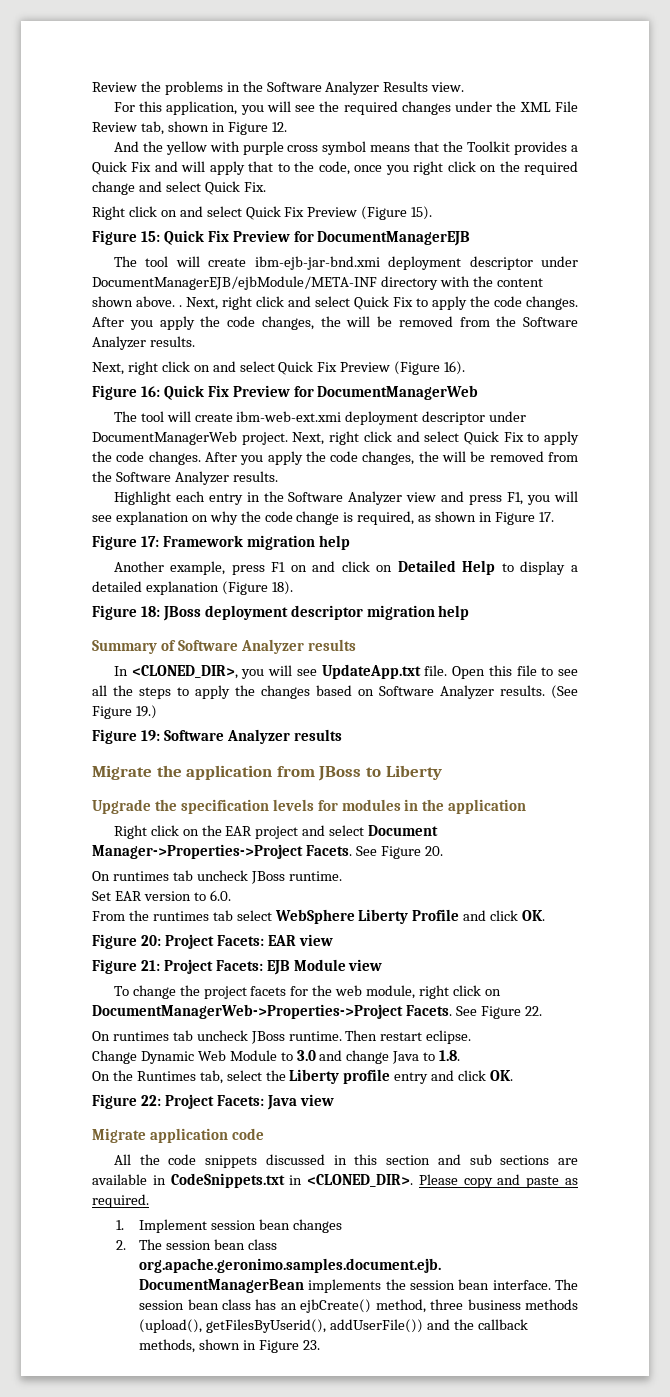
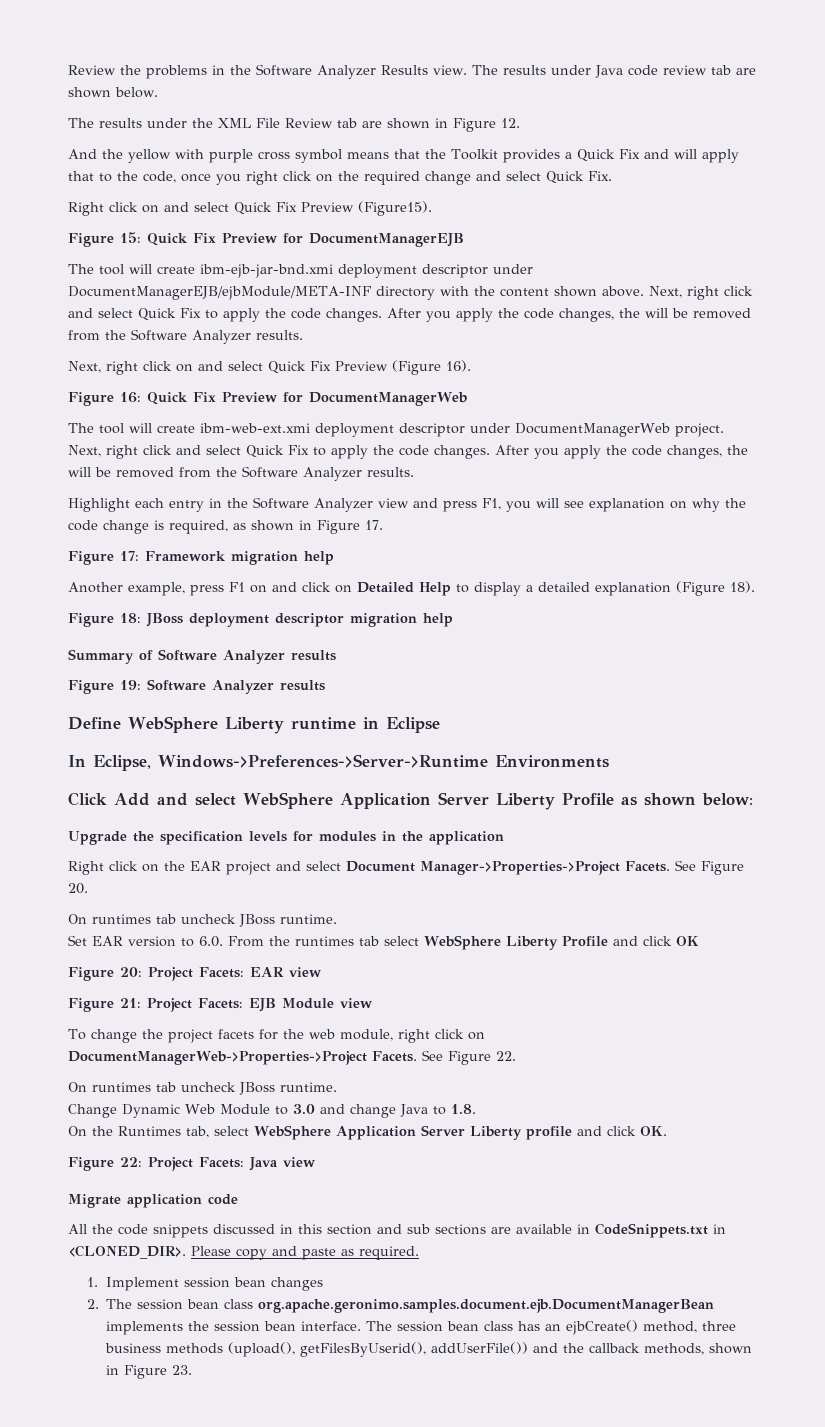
- Review the problems in the Software Analyzer Results view.
- For this application, you will see the required changes under the XML File Review tab, shown in Figure 12.
+ Review the problems in the Software Analyzer Results view. The results under Java code review tab are shown below.
+ The results under the XML File Review tab are shown in Figure 12.
- Right click on and select Quick Fix Preview (Figure 15).
+ Right click on and select Quick Fix Preview (Figure15).
- The tool will create ibm-ejb-jar-bnd.xmi deployment descriptor under DocumentManagerEJB/ejbModule/META-INF directory with the content shown above. .
+ The tool will create ibm-ejb-jar-bnd.xmi deployment descriptor under DocumentManagerEJB/ejbModule/META-INF directory with the content shown above.
- In <CLONED_DIR>, you will see UpdateApp.txt file. Open this file to see all the steps to apply the changes based on Software Analyzer results. (See Figure 19.)
- Migrate the application from JBoss to Liberty
+ Define WebSphere Liberty runtime in Eclipse
+ In Eclipse, Windows->Preferences->Server->Runtime Environments
+ Click Add and select WebSphere Application Server Liberty Profile as shown below:
- Set EAR version to 6.0.
- From the runtimes tab select WebSphere Liberty Profile and click OK.
+ Set EAR version to 6.0. From the runtimes tab select WebSphere Liberty Profile and click OK
- Then restart eclipse.
- On the Runtimes tab, select the Liberty profile entry and click OK.
+ On the Runtimes tab, select WebSphere Application Server Liberty profile and click OK.

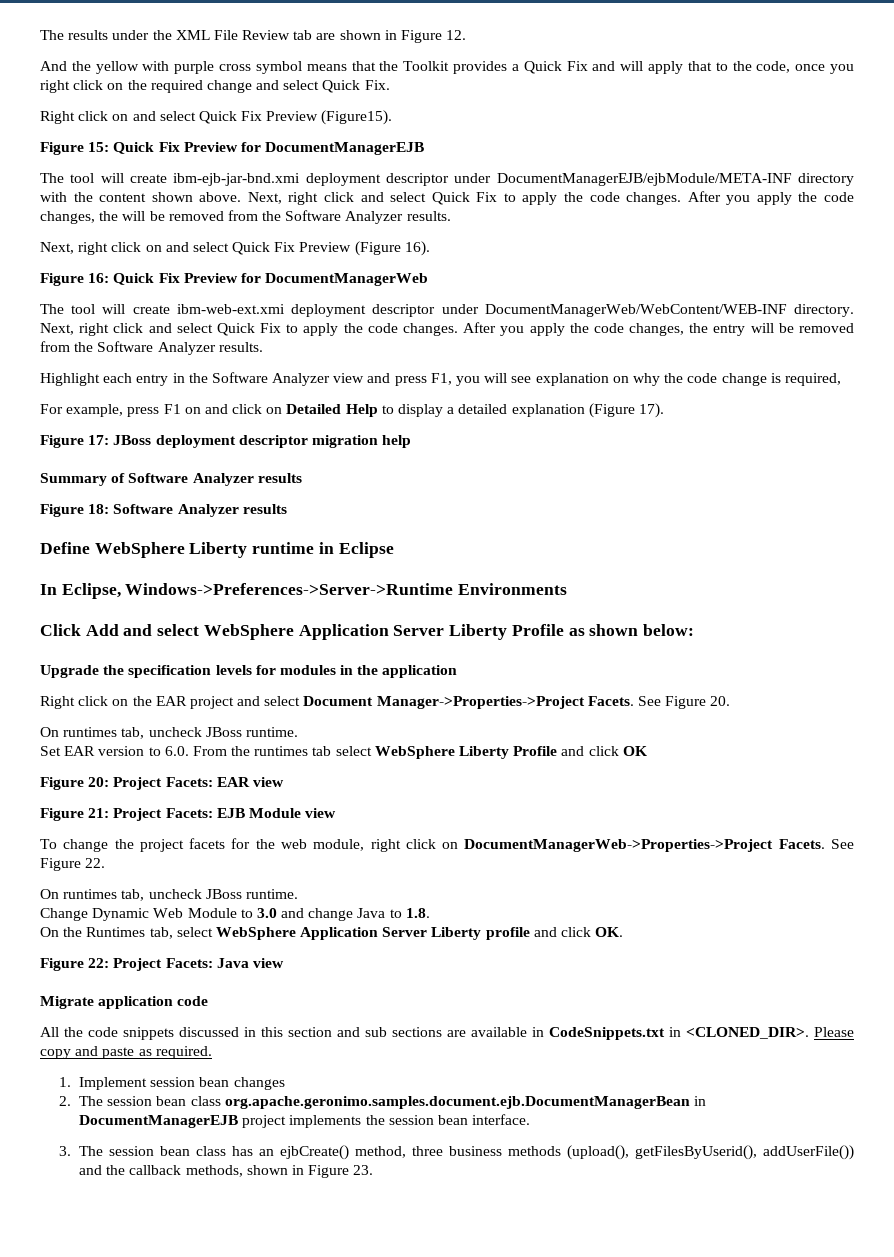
- Review the problems in the Software Analyzer Results view. The results under Java code review tab are shown below.
- The tool will create ibm-web-ext.xmi deployment descriptor under DocumentManagerWeb project. Next, right click and select Quick Fix to apply the code changes. After you apply the code changes, the will be removed from the Software Analyzer results.
+ The tool will create ibm-web-ext.xmi deployment descriptor under DocumentManagerWeb/WebContent/WEB-INF directory. Next, right click and select Quick Fix to apply the code changes. After you apply the code changes, the entry will be removed from the Software Analyzer results.
- Highlight each entry in the Software Analyzer view and press F1, you will see explanation on why the code change is required, as shown in Figure 17.
- Figure 17: Framework migration help
- Another example, press F1 on and click on Detailed Help to display a detailed explanation (Figure 18).
- Figure 18: JBoss deployment descriptor migration help
+ Highlight each entry in the Software Analyzer view and press F1, you will see explanation on why the code change is required,
+ For example, press F1 on and click on Detailed Help to display a detailed explanation (Figure 17).
+ Figure 17: JBoss deployment descriptor migration help
- Figure 19: Software Analyzer results
+ Figure 18: Software Analyzer results
  See Figure 20.
- On runtimes tab uncheck JBoss runtime.
+ On runtimes tab, uncheck JBoss runtime.
  See Figure 22.
- On runtimes tab uncheck JBoss runtime.
+ On runtimes tab, uncheck JBoss runtime.
- 2. The session bean class org.apache.geronimo.samples.document.ejb.DocumentManagerBean implements the session bean interface. The session bean class has an ejbCreate() method, three business methods (upload(), getFilesByUserid(), addUserFile()) and the callback methods, shown in Figure 23.
+ 2. The session bean class org.apache.geronimo.samples.document.ejb.DocumentManagerBean in DocumentManagerEJB project implements the session bean interface.
+ 3. The session bean class has an ejbCreate() method, three business methods (upload(), getFilesByUserid(), addUserFile()) and the callback methods, shown in Figure 23.

